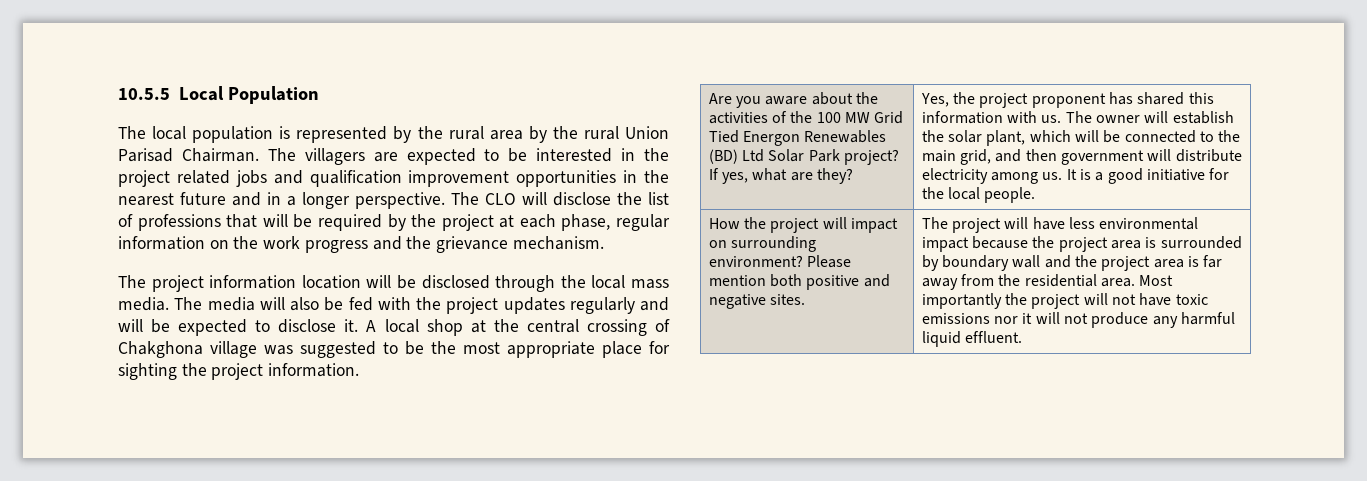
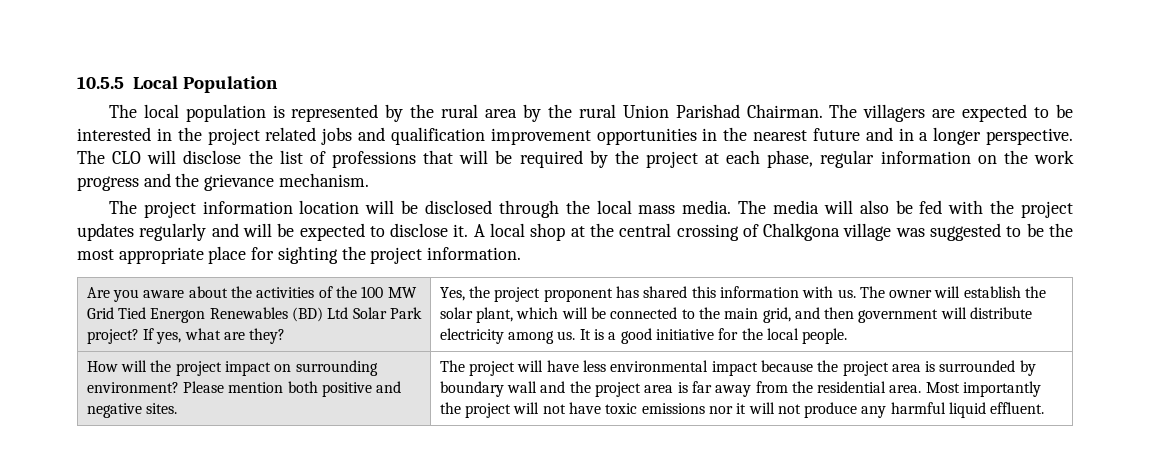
- The local population is represented by the rural area by the rural Union Parisad Chairman.
+ The local population is represented by the rural area by the rural Union Parishad Chairman.
- A local shop at the central crossing of Chakghona village was suggested to be the most appropriate place for sighting the project information.
+ A local shop at the central crossing of Chalkgona village was suggested to be the most appropriate place for sighting the project information.
- How the project will impact on surrounding environment?
+ How will the project impact on surrounding environment?

